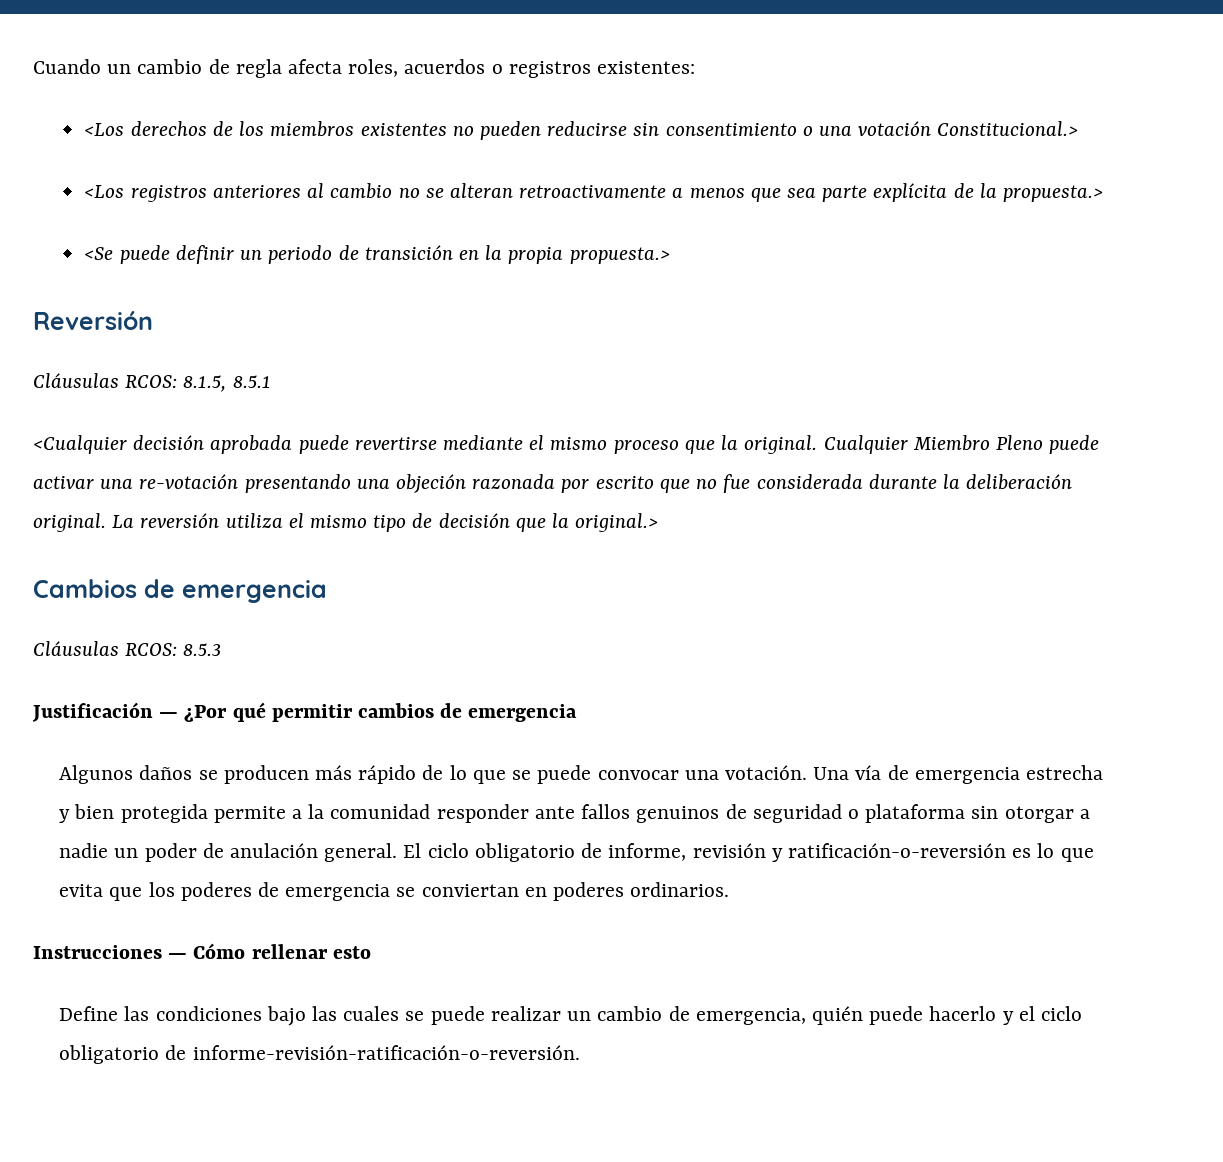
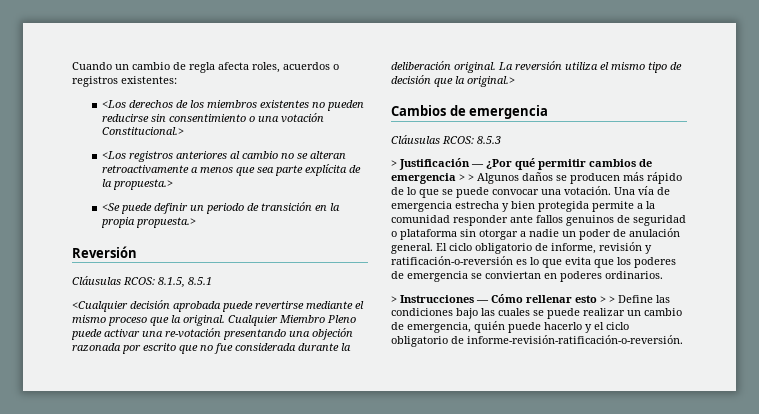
- Justificación — ¿Por qué permitir cambios de emergencia
- Algunos daños se producen más rápido de lo que se puede convocar una votación.
+ > Justificación — ¿Por qué permitir cambios de emergencia > > Algunos daños se producen más rápido de lo que se puede convocar una votación.
- Instrucciones — Cómo rellenar esto
- Define las condiciones bajo las cuales se puede realizar un cambio de emergencia, quién puede hacerlo y el ciclo obligatorio de informe-revisión-ratificación-o-reversión.
+ > Instrucciones — Cómo rellenar esto > > Define las condiciones bajo las cuales se puede realizar un cambio de emergencia, quién puede hacerlo y el ciclo obligatorio de informe-revisión-ratificación-o-reversión.

